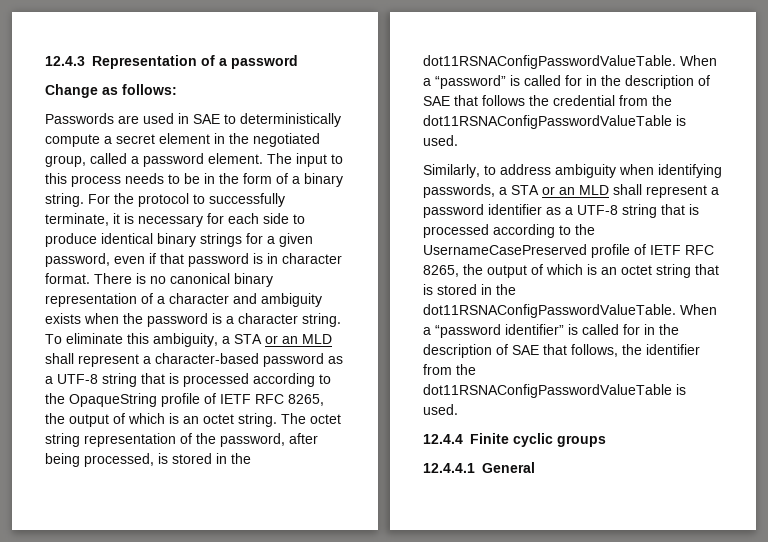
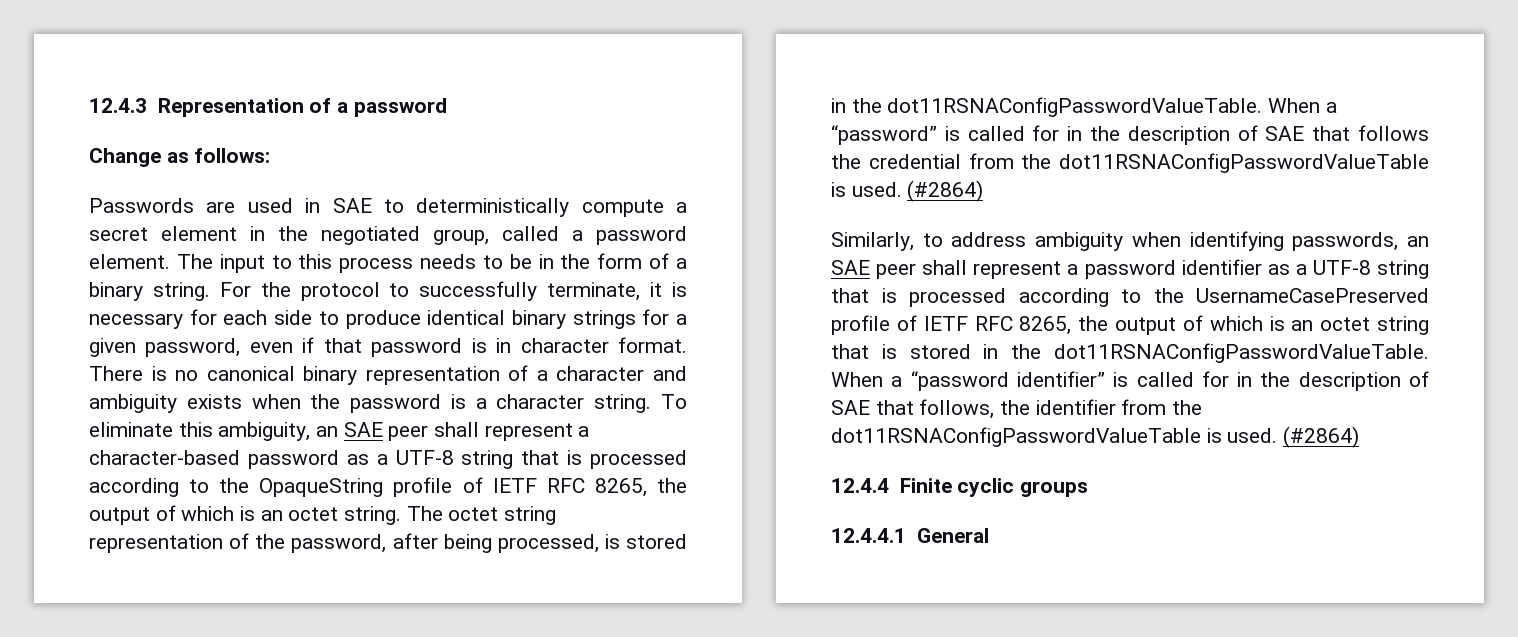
- To eliminate this ambiguity, a STA or an MLD shall represent a character-based password as a UTF-8 string that is processed according to the OpaqueString profile of IETF RFC 8265, the output of which is an octet string.
+ To eliminate this ambiguity, an SAE peer shall represent a character-based password as a UTF-8 string that is processed according to the OpaqueString profile of IETF RFC 8265, the output of which is an octet string.
- When a “password” is called for in the description of SAE that follows the credential from the dot11RSNAConfigPasswordValueTable is used.
+ When a “password” is called for in the description of SAE that follows the credential from the dot11RSNAConfigPasswordValueTable is used. (#2864)
- Similarly, to address ambiguity when identifying passwords, a STA or an MLD shall represent a password identifier as a UTF-8 string that is processed according to the UsernameCasePreserved profile of IETF RFC 8265, the output of which is an octet string that is stored in the dot11RSNAConfigPasswordValueTable.
+ Similarly, to address ambiguity when identifying passwords, an SAE peer shall represent a password identifier as a UTF-8 string that is processed according to the UsernameCasePreserved profile of IETF RFC 8265, the output of which is an octet string that is stored in the dot11RSNAConfigPasswordValueTable.
- When a “password identifier” is called for in the description of SAE that follows, the identifier from the dot11RSNAConfigPasswordValueTable is used.
+ When a “password identifier” is called for in the description of SAE that follows, the identifier from the dot11RSNAConfigPasswordValueTable is used. (#2864)

